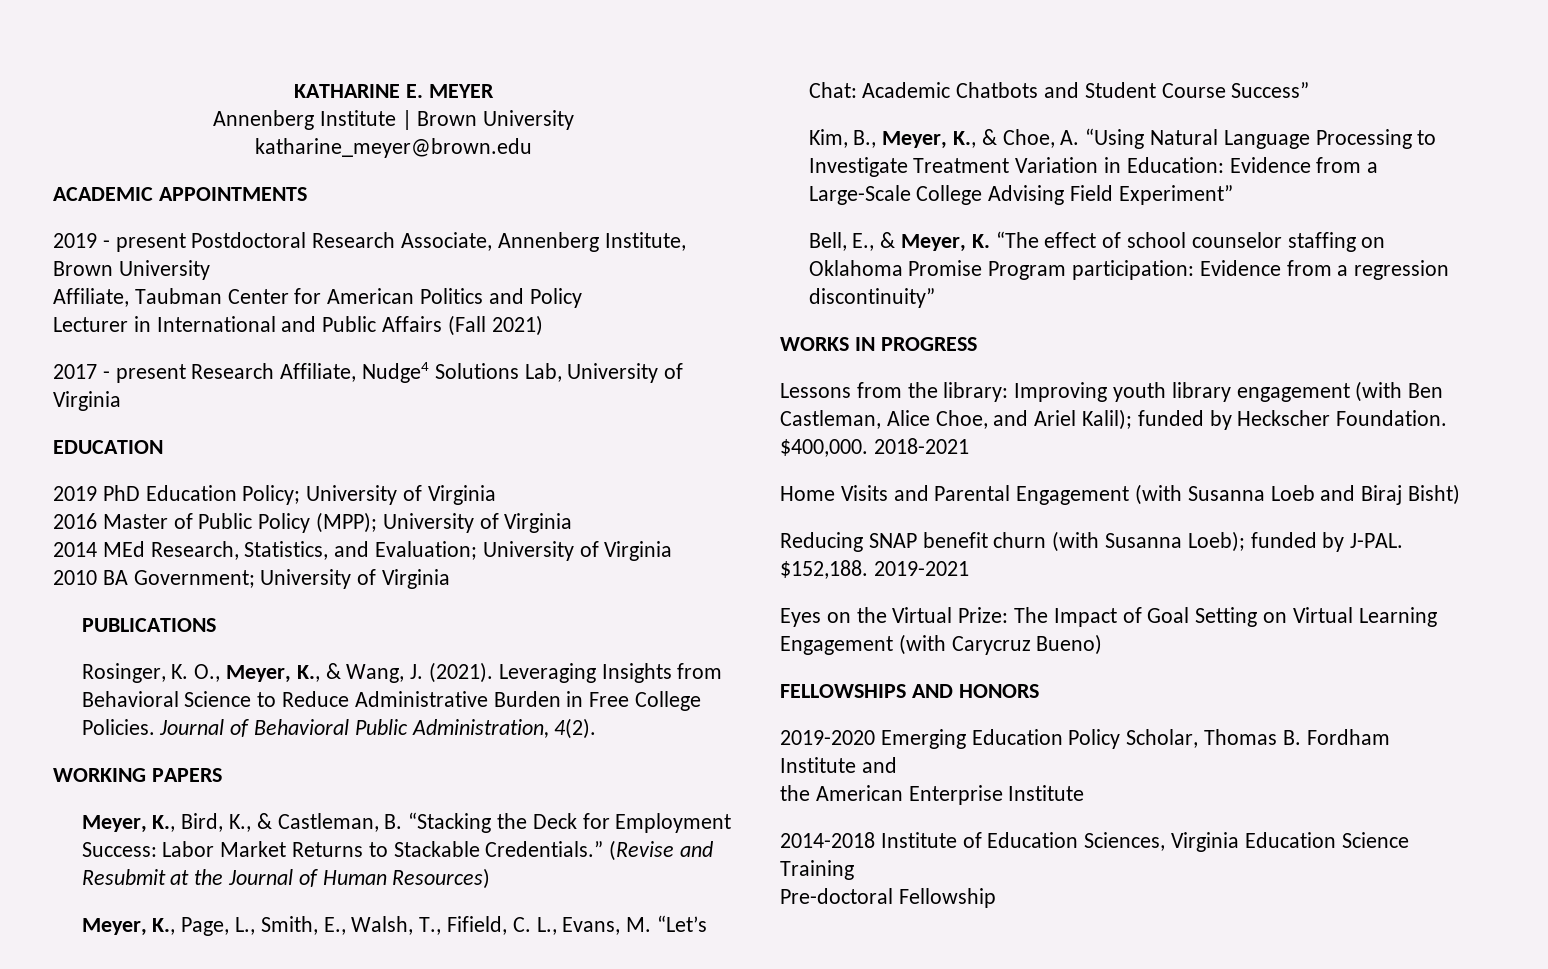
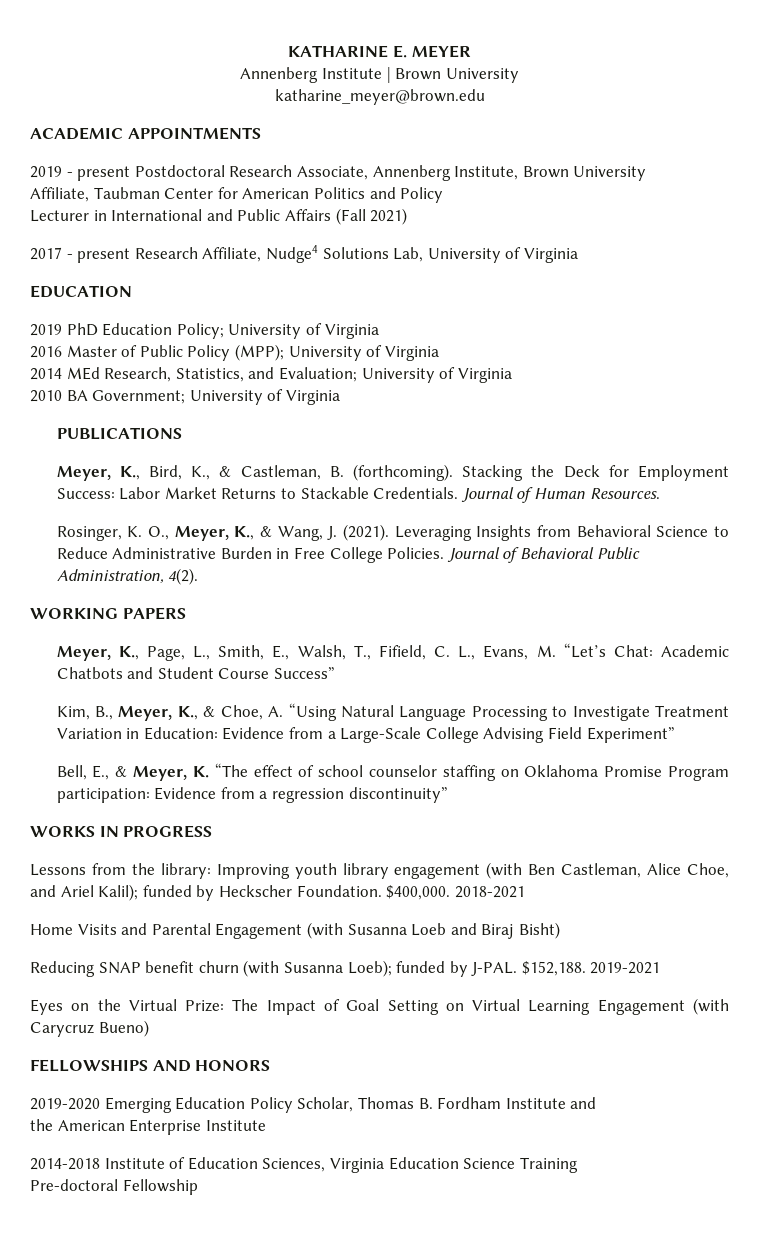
+ Meyer, K., Bird, K., & Castleman, B. (forthcoming). Stacking the Deck for Employment Success: Labor Market Returns to Stackable Credentials. Journal of Human Resources.
- Meyer, K., Bird, K., & Castleman, B. “Stacking the Deck for Employment Success: Labor Market Returns to Stackable Credentials.” (Revise and Resubmit at the Journal of Human Resources)

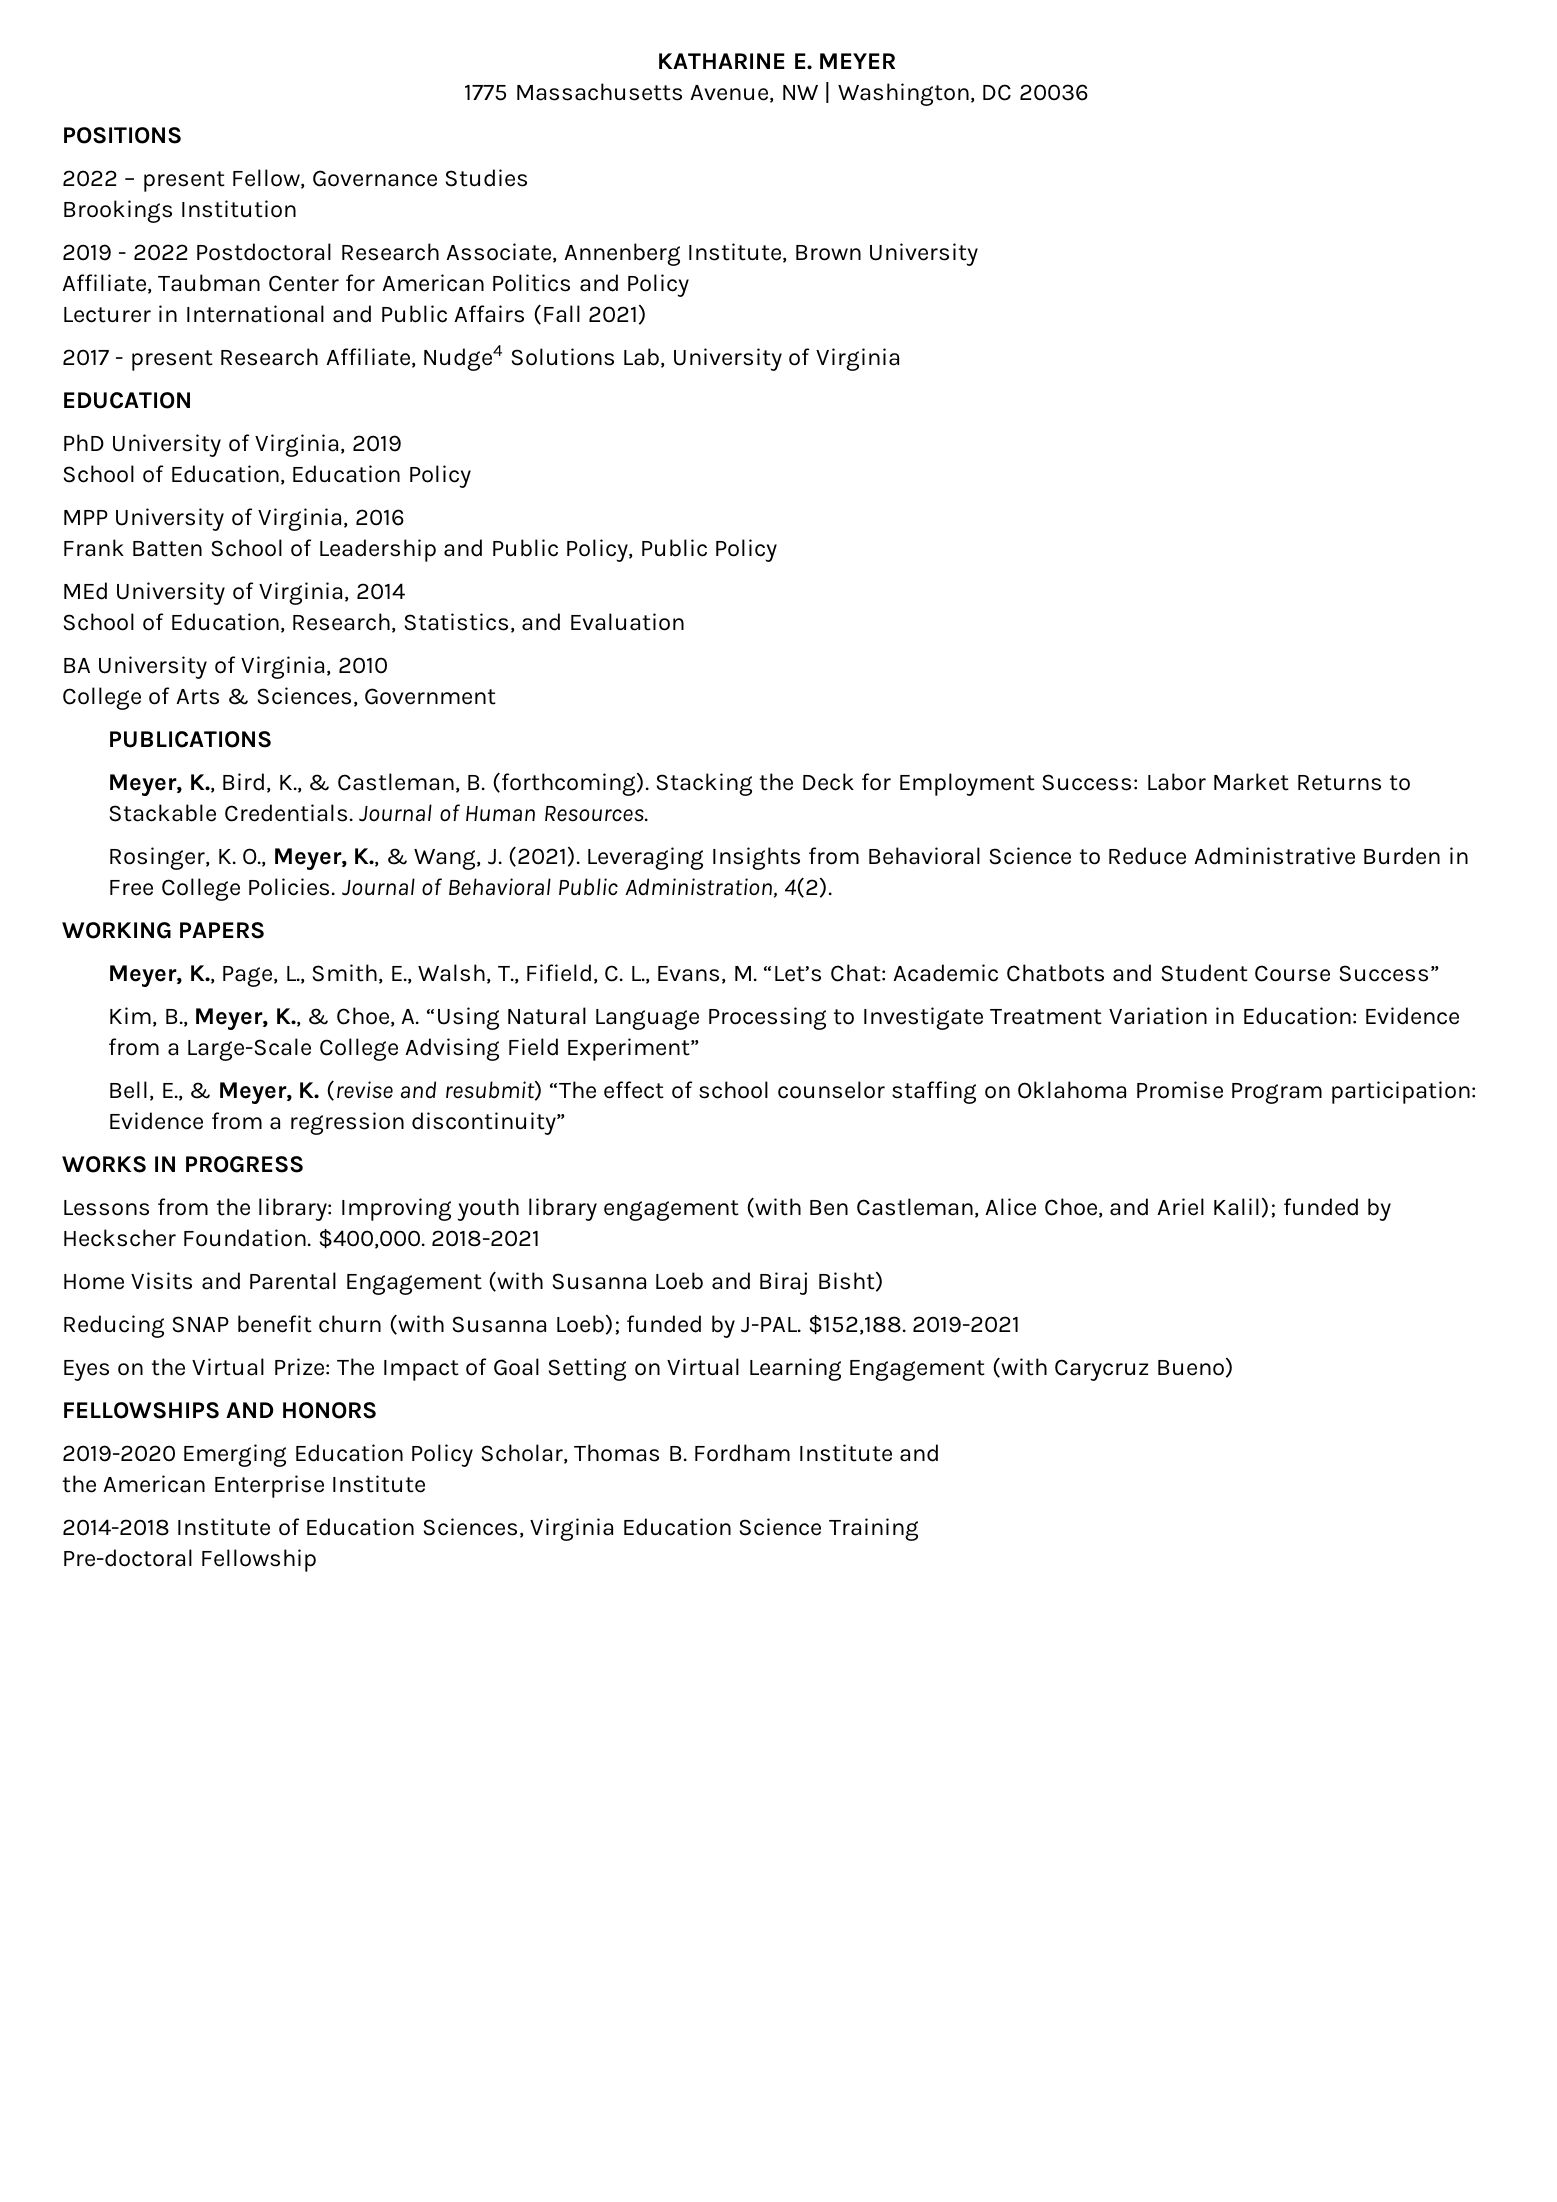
- Annenberg Institute | Brown University
- katharine_meyer@brown.edu
- ACADEMIC APPOINTMENTS
+ 1775 Massachusetts Avenue, NW | Washington, DC 20036
+ POSITIONS
+ 2022 – present Fellow, Governance Studies
+ Brookings Institution
- 2019 - present Postdoctoral Research Associate, Annenberg Institute, Brown University
+ 2019 - 2022 Postdoctoral Research Associate, Annenberg Institute, Brown University
- 2019 PhD Education Policy; University of Virginia
- 2016 Master of Public Policy (MPP); University of Virginia
- 2014 MEd Research, Statistics, and Evaluation; University of Virginia
- 2010 BA Government; University of Virginia
+ PhD University of Virginia, 2019
+ School of Education, Education Policy
+ MPP University of Virginia, 2016
+ Frank Batten School of Leadership and Public Policy, Public Policy
+ MEd University of Virginia, 2014
+ School of Education, Research, Statistics, and Evaluation
+ BA University of Virginia, 2010
+ College of Arts & Sciences, Government
- Bell, E., & Meyer, K. “The effect of school counselor staffing on Oklahoma Promise Program participation: Evidence from a regression discontinuity”
+ Bell, E., & Meyer, K. (revise and resubmit) “The effect of school counselor staffing on Oklahoma Promise Program participation: Evidence from a regression discontinuity”

